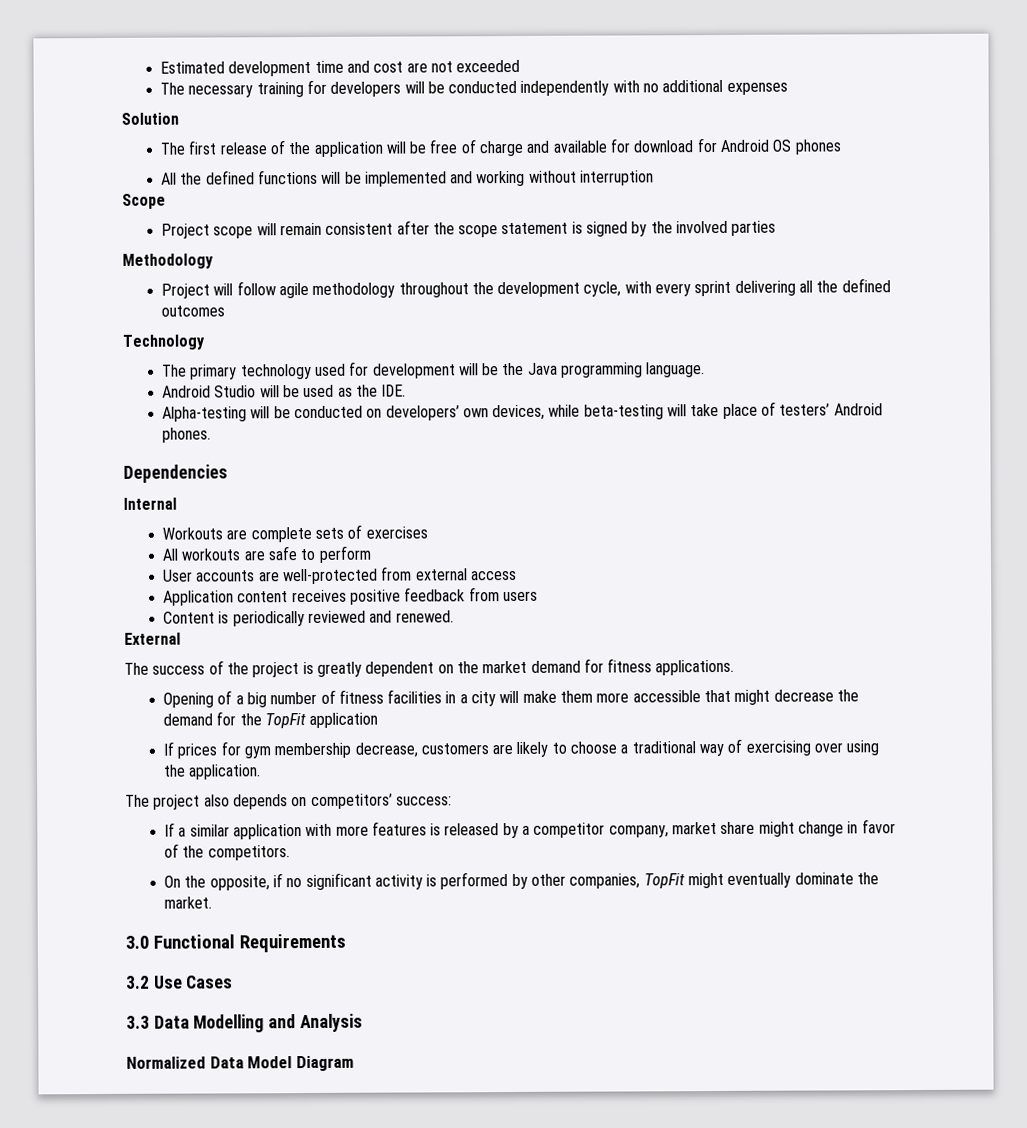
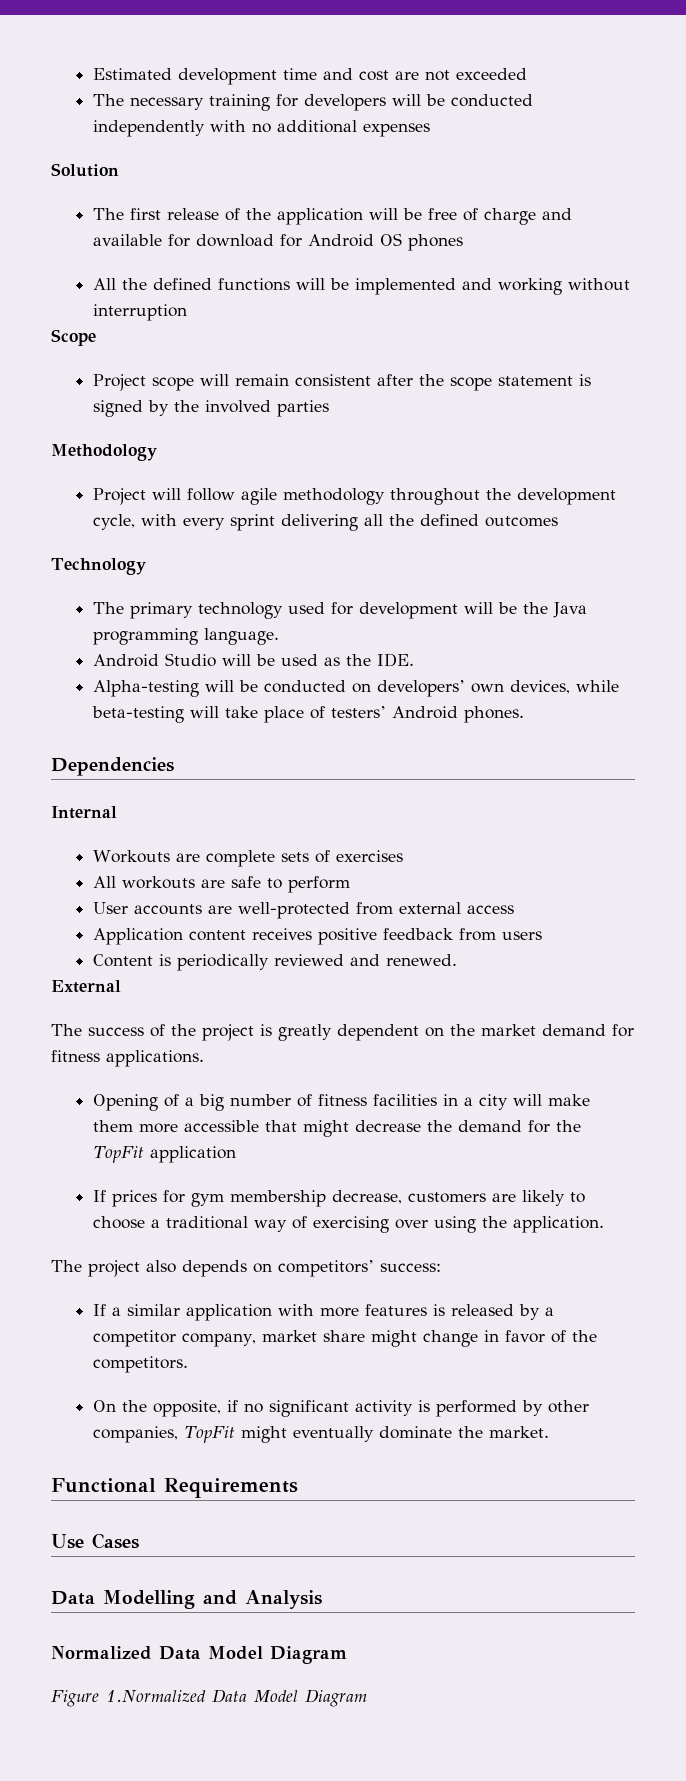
- 3.0 Functional Requirements
+ Functional Requirements
- 3.2 Use Cases
+ Use Cases
- 3.3 Data Modelling and Analysis
+ Data Modelling and Analysis
+ Figure 1.Normalized Data Model Diagram

